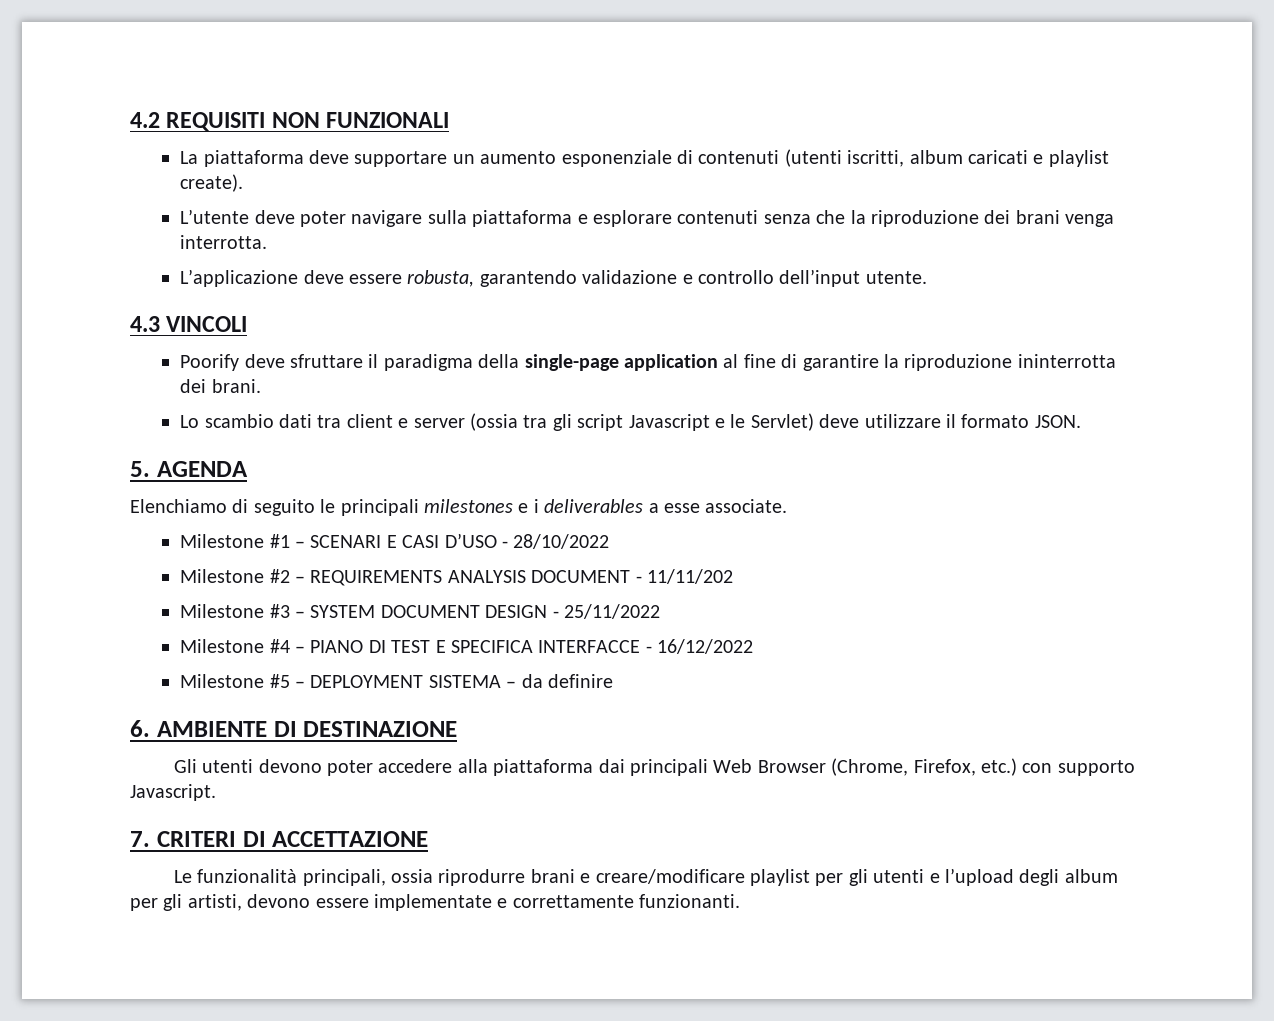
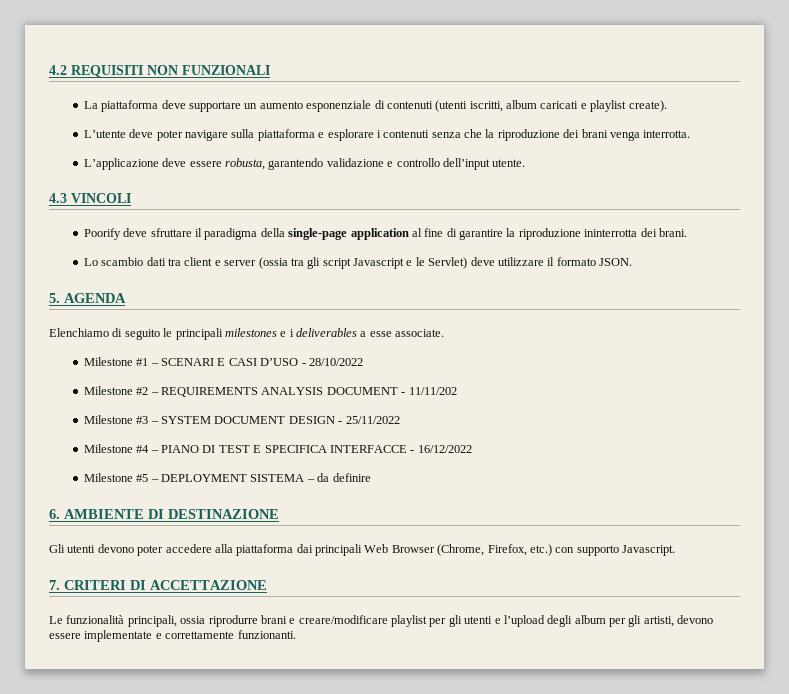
- L’utente deve poter navigare sulla piattaforma e esplorare contenuti senza che la riproduzione dei brani venga interrotta.
+ L’utente deve poter navigare sulla piattaforma e esplorare i contenuti senza che la riproduzione dei brani venga interrotta.

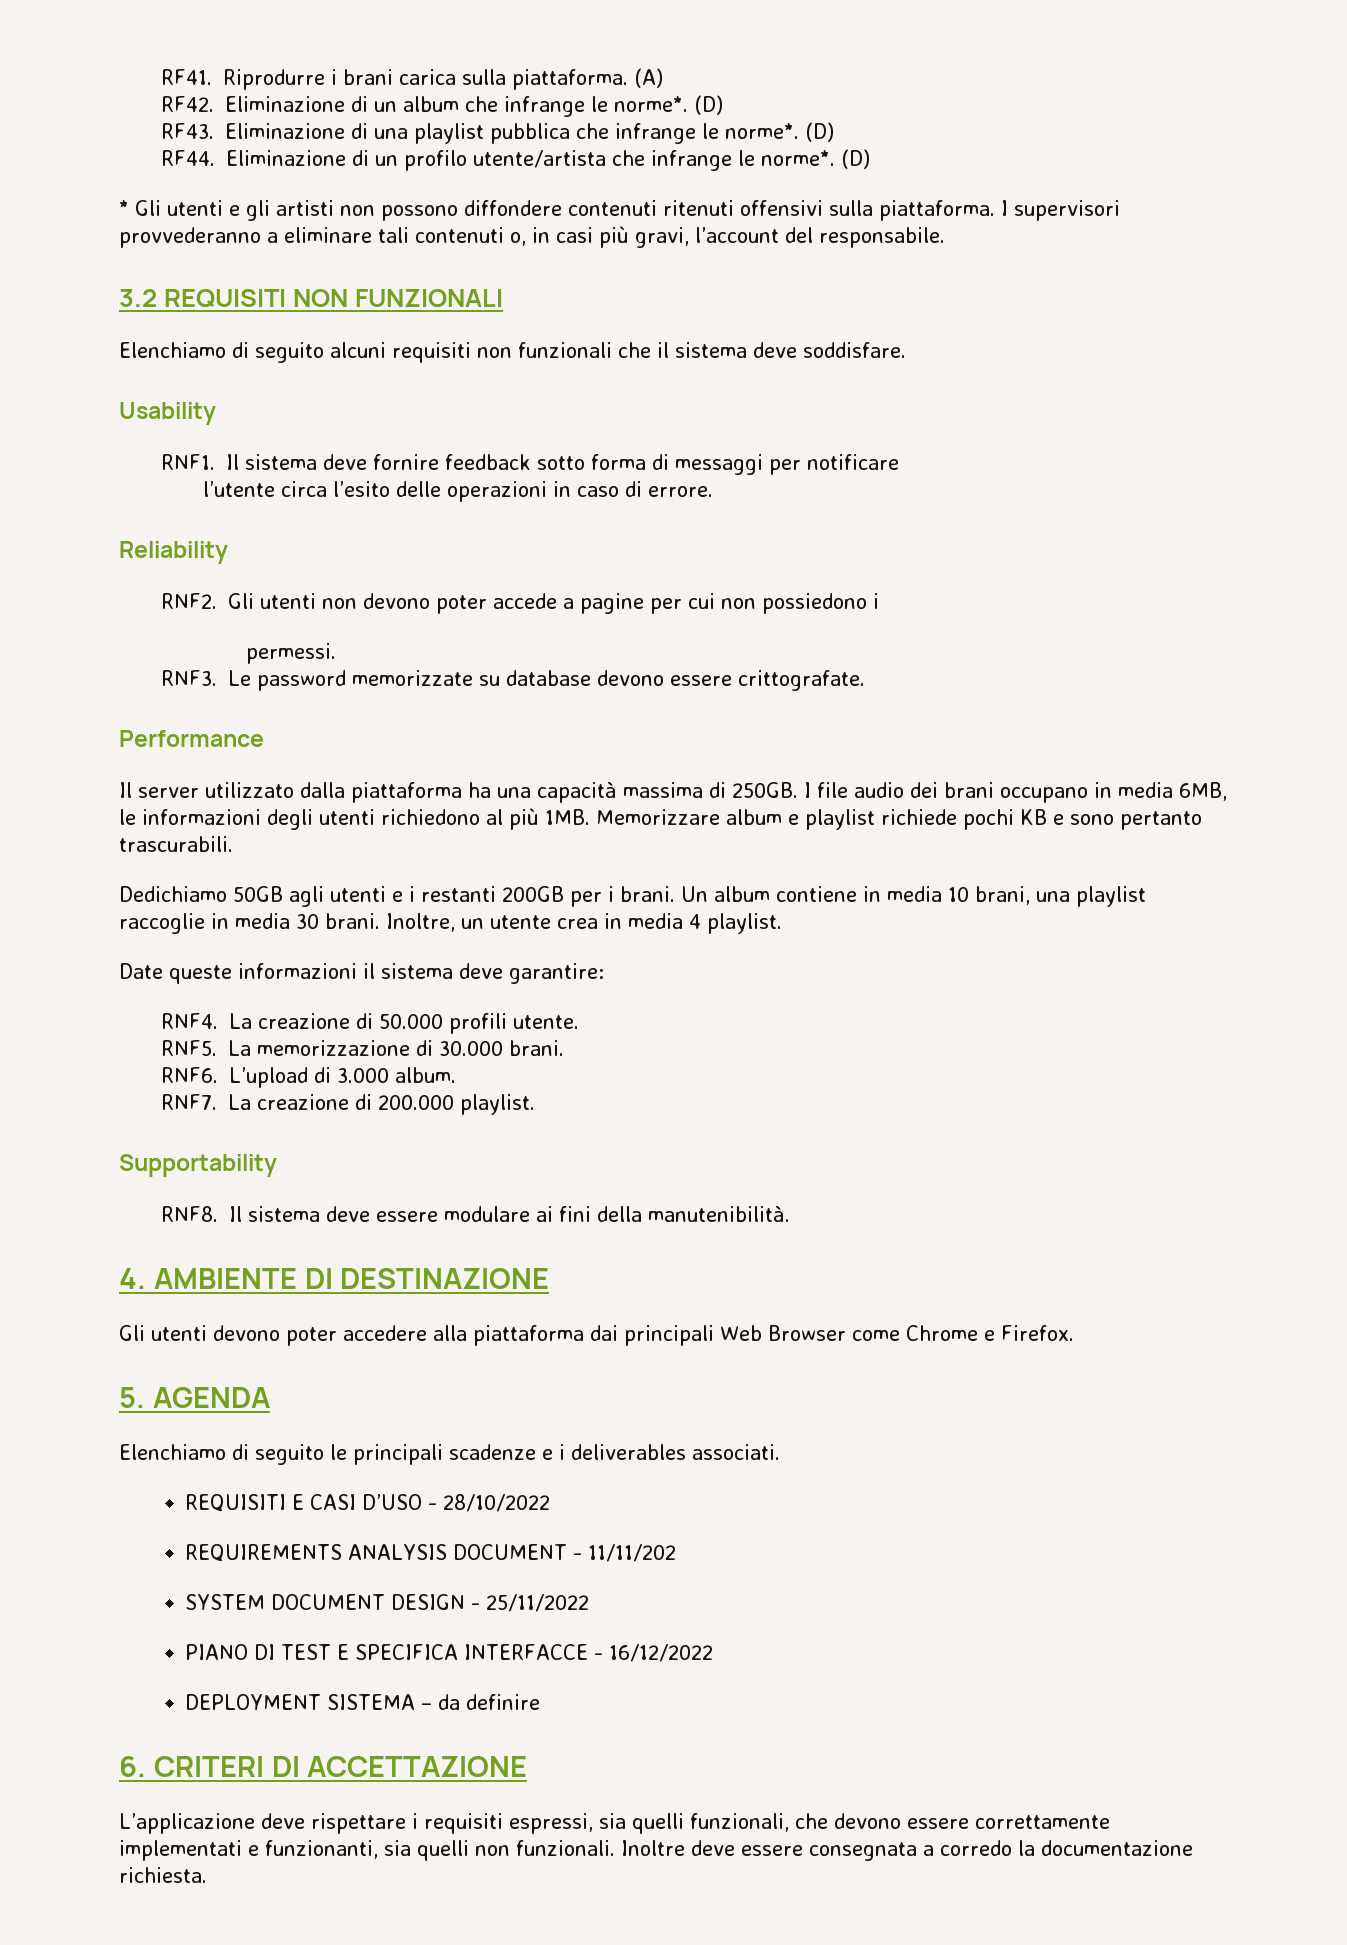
- 4.2 REQUISITI NON FUNZIONALI
- La piattaforma deve supportare un aumento esponenziale di contenuti (utenti iscritti, album caricati e playlist create).
- L’utente deve poter navigare sulla piattaforma e esplorare i contenuti senza che la riproduzione dei brani venga interrotta.
- L’applicazione deve essere robusta, garantendo validazione e controllo dell’input utente.
- 4.3 VINCOLI
- Poorify deve sfruttare il paradigma della single-page application al fine di garantire la riproduzione ininterrotta dei brani.
- Lo scambio dati tra client e server (ossia tra gli script Javascript e le Servlet) deve utilizzare il formato JSON.
- 5. AGENDA
- Elenchiamo di seguito le principali milestones e i deliverables a esse associate.
- Milestone #1 – SCENARI E CASI D’USO - 28/10/2022
- Milestone #2 – REQUIREMENTS ANALYSIS DOCUMENT - 11/11/202
- Milestone #3 – SYSTEM DOCUMENT DESIGN - 25/11/2022
- Milestone #4 – PIANO DI TEST E SPECIFICA INTERFACCE - 16/12/2022
- Milestone #5 – DEPLOYMENT SISTEMA – da definire
- 6. AMBIENTE DI DESTINAZIONE
+ RF41. Riprodurre i brani carica sulla piattaforma. (A)
+ RF42. Eliminazione di un album che infrange le norme*. (D)
+ RF43. Eliminazione di una playlist pubblica che infrange le norme*. (D)
+ RF44. Eliminazione di un profilo utente/artista che infrange le norme*. (D)
+ * Gli utenti e gli artisti non possono diffondere contenuti ritenuti offensivi sulla piattaforma. I supervisori provvederanno a eliminare tali contenuti o, in casi più gravi, l’account del responsabile.
+ 3.2 REQUISITI NON FUNZIONALI
+ Elenchiamo di seguito alcuni requisiti non funzionali che il sistema deve soddisfare.
+ Usability
+ RNF1. Il sistema deve fornire feedback sotto forma di messaggi per notificare
+ l’utente circa l’esito delle operazioni in caso di errore.
+ Reliability
+ RNF2. Gli utenti non devono poter accede a pagine per cui non possiedono i
+ permessi.
+ RNF3. Le password memorizzate su database devono essere crittografate.
+ Performance
+ Il server utilizzato dalla piattaforma ha una capacità massima di 250GB. I file audio dei brani occupano in media 6MB, le informazioni degli utenti richiedono al più 1MB. Memorizzare album e playlist richiede pochi KB e sono pertanto trascurabili.
+ Dedichiamo 50GB agli utenti e i restanti 200GB per i brani. Un album contiene in media 10 brani, una playlist raccoglie in media 30 brani. Inoltre, un utente crea in media 4 playlist.
+ Date queste informazioni il sistema deve garantire:
+ RNF4. La creazione di 50.000 profili utente.
+ RNF5. La memorizzazione di 30.000 brani.
+ RNF6. L’upload di 3.000 album.
+ RNF7. La creazione di 200.000 playlist.
+ Supportability
+ RNF8. Il sistema deve essere modulare ai fini della manutenibilità.
+ 4. AMBIENTE DI DESTINAZIONE
- Gli utenti devono poter accedere alla piattaforma dai principali Web Browser (Chrome, Firefox, etc.) con supporto Javascript.
- 7. CRITERI DI ACCETTAZIONE
- Le funzionalità principali, ossia riprodurre brani e creare/modificare playlist per gli utenti e l’upload degli album per gli artisti, devono essere implementate e correttamente funzionanti.
+ Gli utenti devono poter accedere alla piattaforma dai principali Web Browser come Chrome e Firefox.
+ 5. AGENDA
+ Elenchiamo di seguito le principali scadenze e i deliverables associati.
+ REQUISITI E CASI D’USO - 28/10/2022
+ REQUIREMENTS ANALYSIS DOCUMENT - 11/11/202
+ SYSTEM DOCUMENT DESIGN - 25/11/2022
+ PIANO DI TEST E SPECIFICA INTERFACCE - 16/12/2022
+ DEPLOYMENT SISTEMA – da definire
+ 6. CRITERI DI ACCETTAZIONE
+ L’applicazione deve rispettare i requisiti espressi, sia quelli funzionali, che devono essere correttamente implementati e funzionanti, sia quelli non funzionali. Inoltre deve essere consegnata a corredo la documentazione richiesta.

